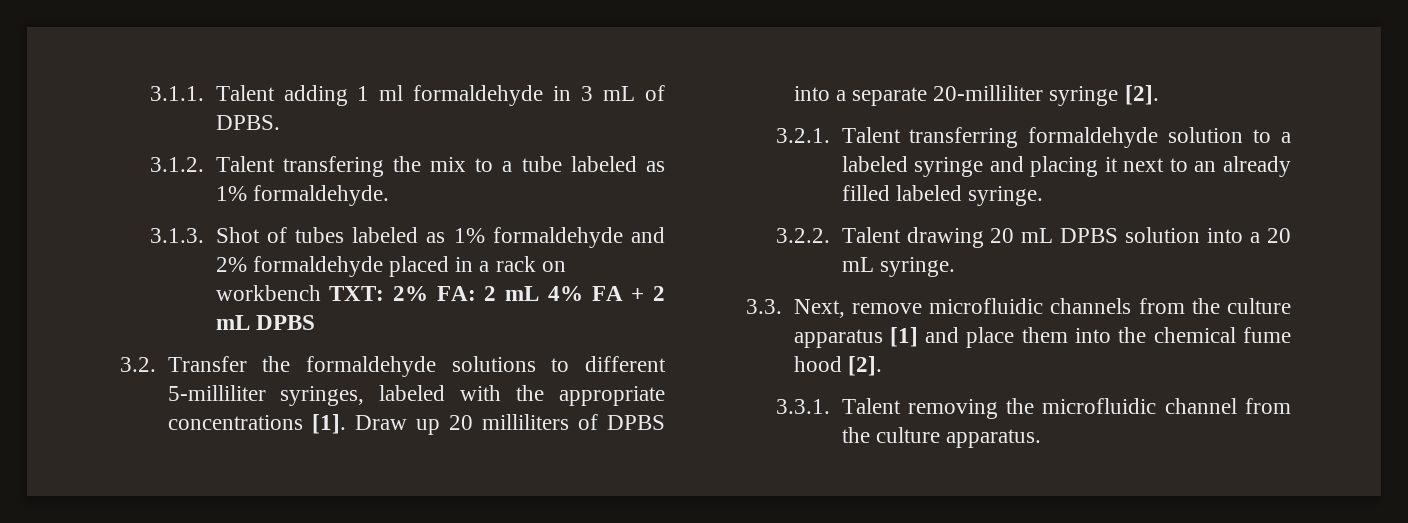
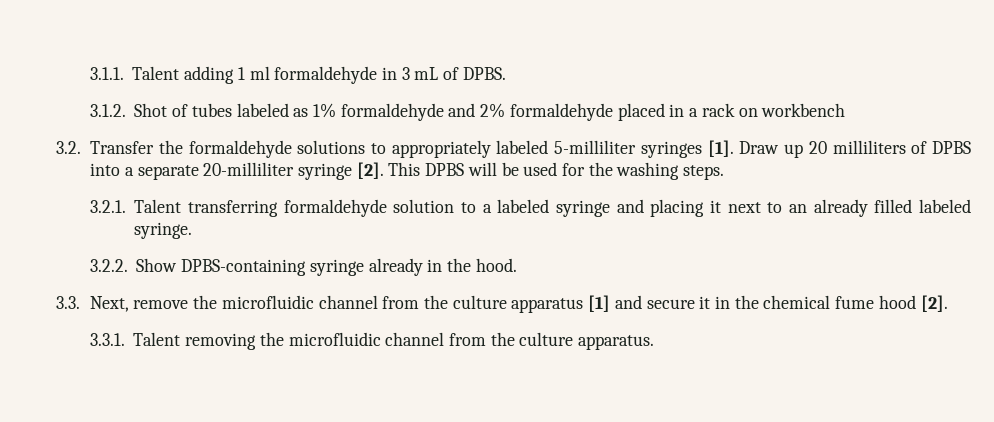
- 3.1.2. Talent transfering the mix to a tube labeled as 1% formaldehyde.
- 3.1.3. Shot of tubes labeled as 1% formaldehyde and 2% formaldehyde placed in a rack on workbench TXT: 2% FA: 2 mL 4% FA + 2 mL DPBS
+ 3.1.2. Shot of tubes labeled as 1% formaldehyde and 2% formaldehyde placed in a rack on workbench
- 3.2. Transfer the formaldehyde solutions to different 5-milliliter syringes, labeled with the appropriate concentrations [1].
+ 3.2. Transfer the formaldehyde solutions to appropriately labeled 5-milliliter syringes [1].
+ This DPBS will be used for the washing steps.
- 3.2.2. Talent drawing 20 mL DPBS solution into a 20 mL syringe.
+ 3.2.2. Show DPBS-containing syringe already in the hood.
- 3.3. Next, remove microfluidic channels from the culture apparatus [1] and place them into the chemical fume hood [2].
+ 3.3. Next, remove the microfluidic channel from the culture apparatus [1] and secure it in the chemical fume hood [2].

